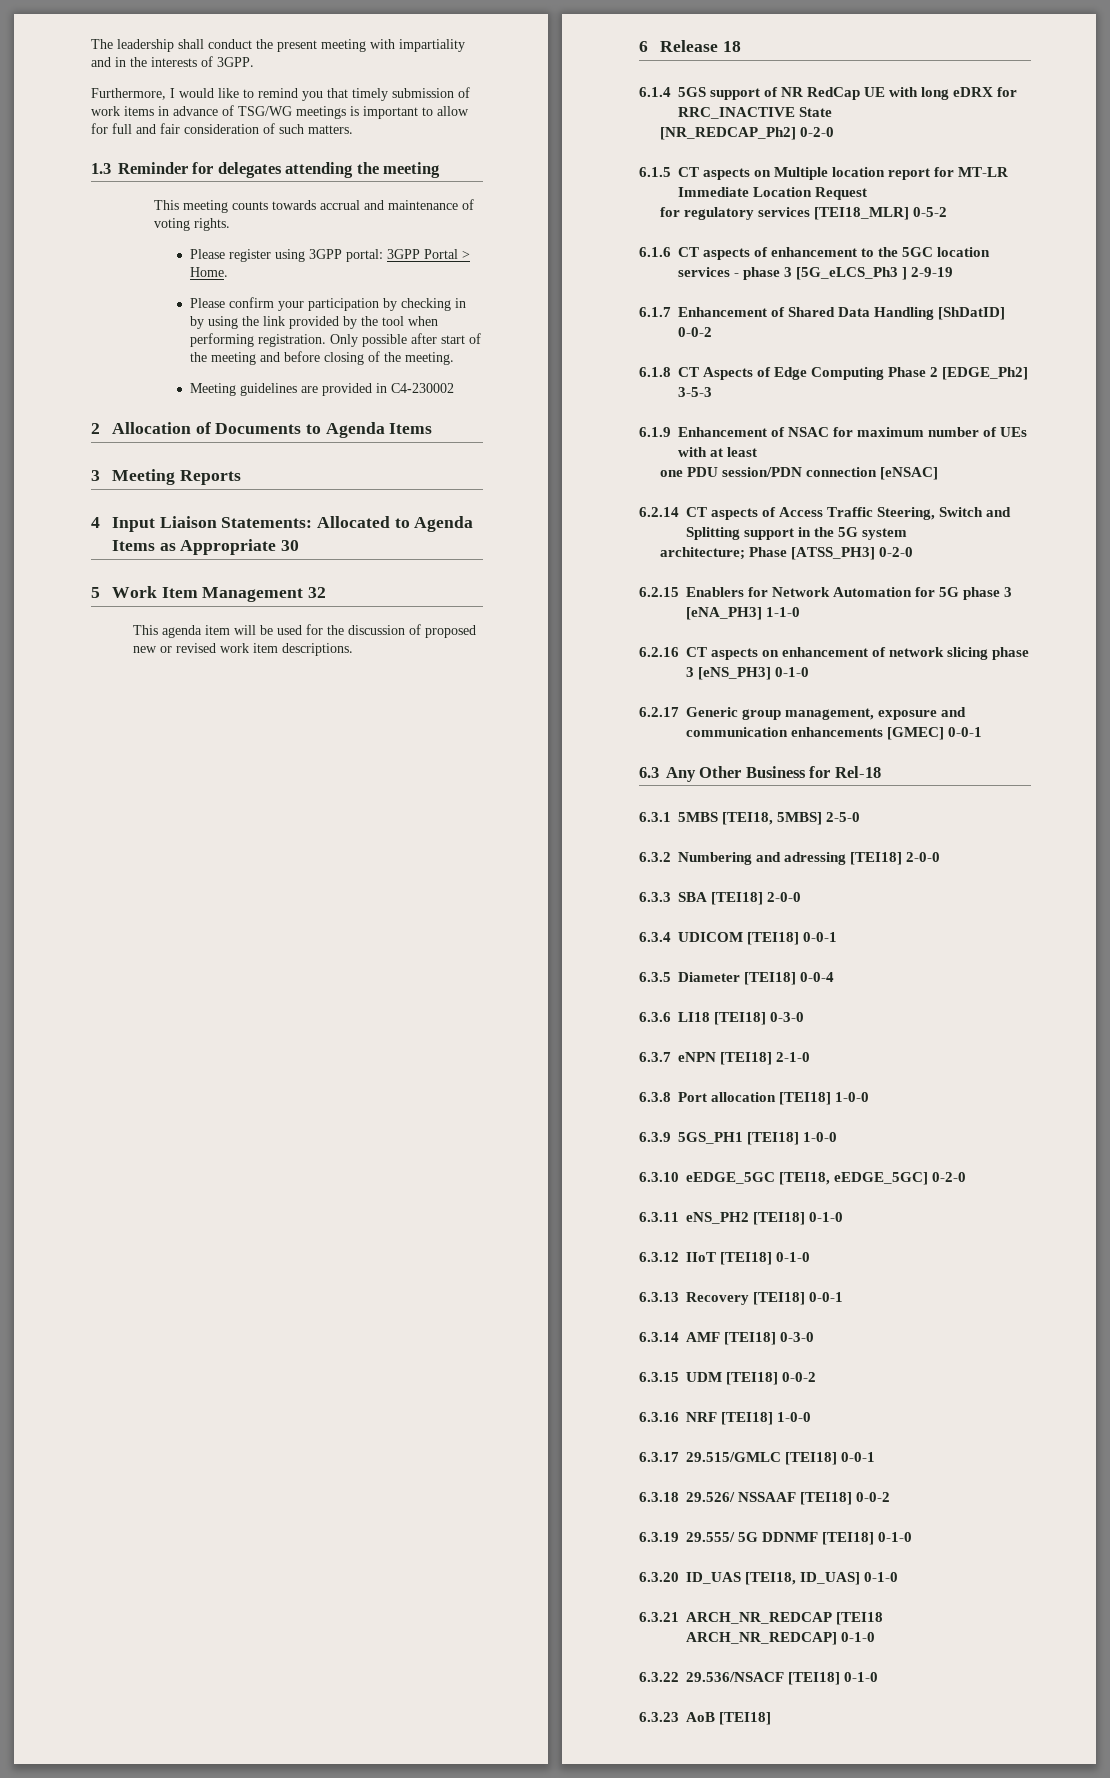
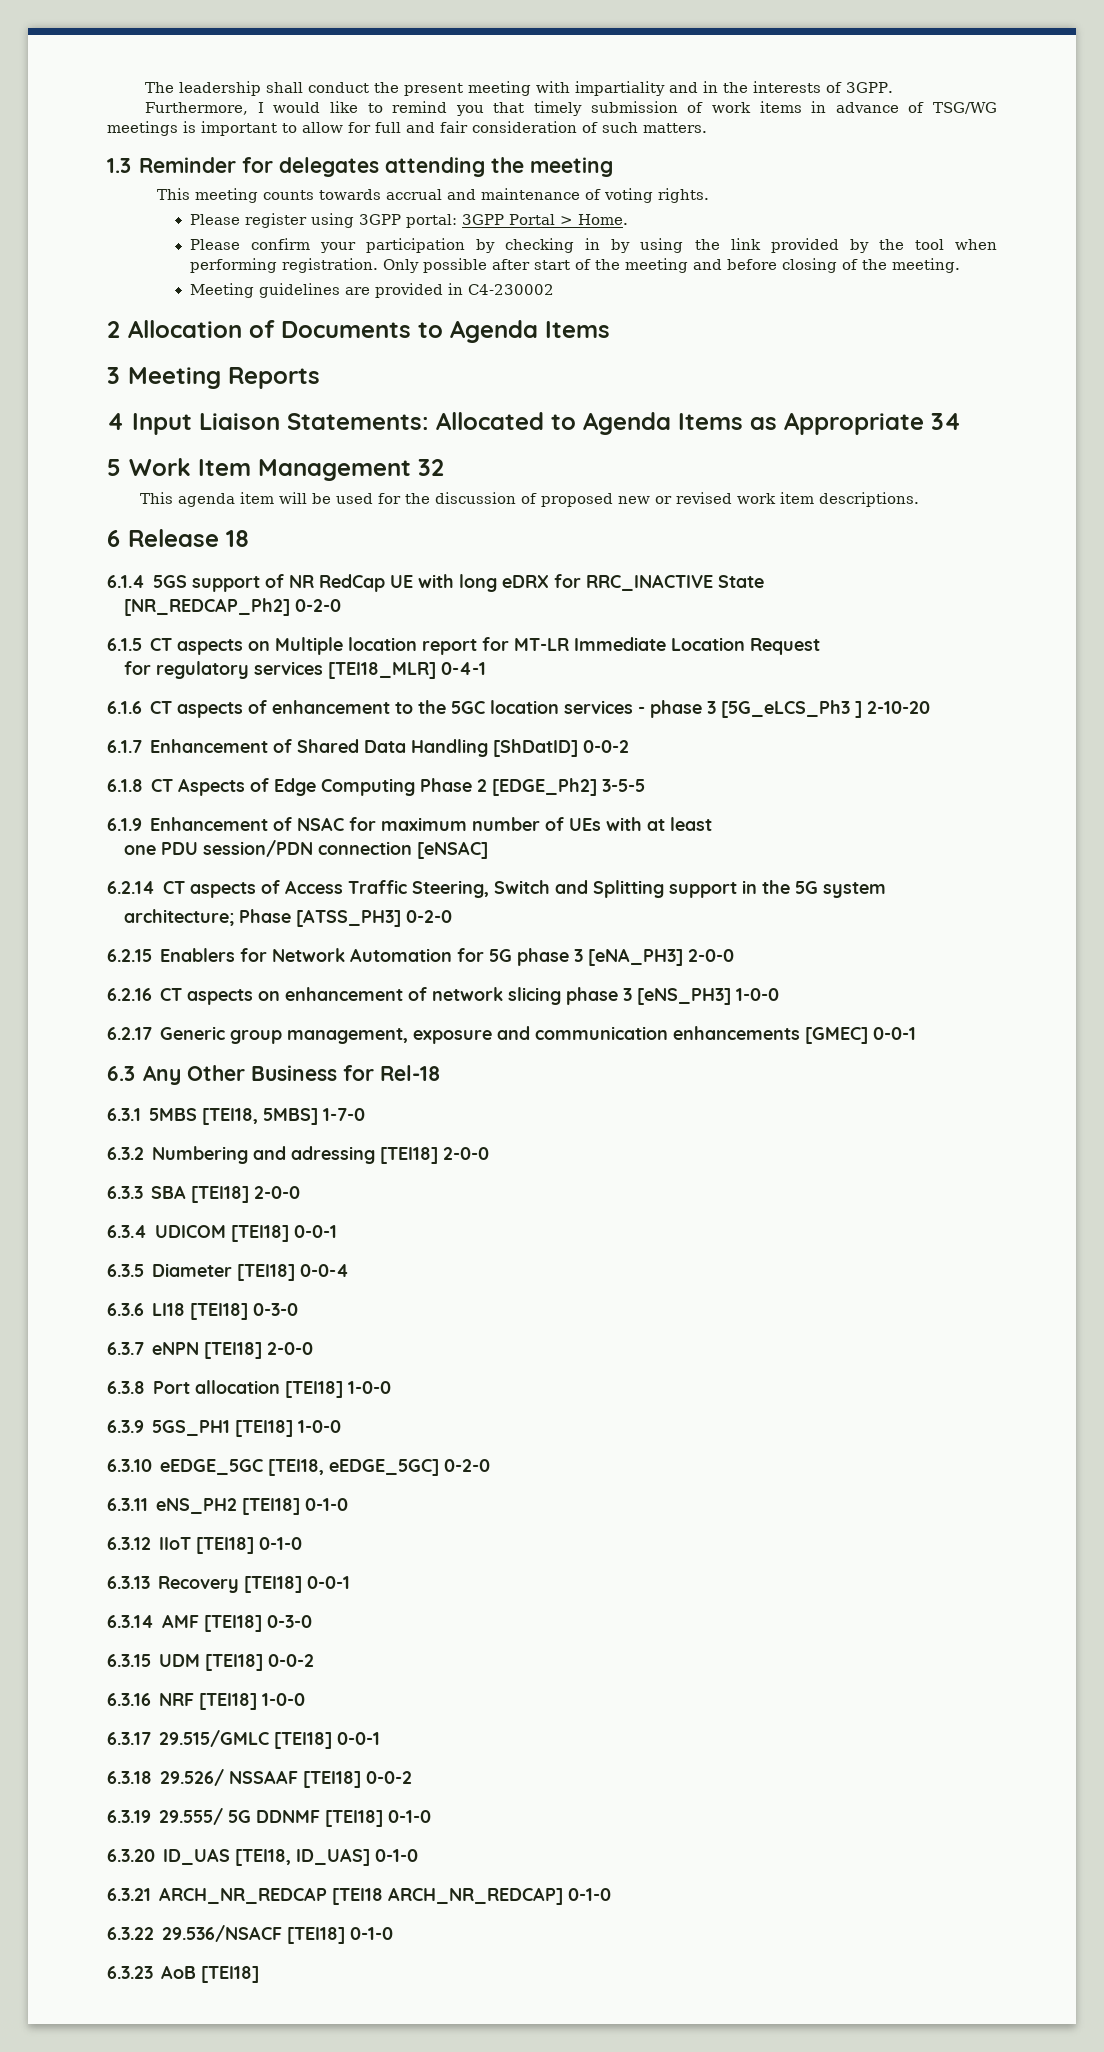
- 4 Input Liaison Statements: Allocated to Agenda Items as Appropriate 30
+ 4 Input Liaison Statements: Allocated to Agenda Items as Appropriate 34
- for regulatory services [TEI18_MLR] 0-5-2
+ for regulatory services [TEI18_MLR] 0-4-1
- 6.1.6 CT aspects of enhancement to the 5GC location services - phase 3 [5G_eLCS_Ph3 ] 2-9-19
+ 6.1.6 CT aspects of enhancement to the 5GC location services - phase 3 [5G_eLCS_Ph3 ] 2-10-20
- 6.1.8 CT Aspects of Edge Computing Phase 2 [EDGE_Ph2] 3-5-3
+ 6.1.8 CT Aspects of Edge Computing Phase 2 [EDGE_Ph2] 3-5-5
- 6.2.15 Enablers for Network Automation for 5G phase 3 [eNA_PH3] 1-1-0
+ 6.2.15 Enablers for Network Automation for 5G phase 3 [eNA_PH3] 2-0-0
- 6.2.16 CT aspects on enhancement of network slicing phase 3 [eNS_PH3] 0-1-0
+ 6.2.16 CT aspects on enhancement of network slicing phase 3 [eNS_PH3] 1-0-0
- 6.3.1 5MBS [TEI18, 5MBS] 2-5-0
+ 6.3.1 5MBS [TEI18, 5MBS] 1-7-0
- 6.3.7 eNPN [TEI18] 2-1-0
+ 6.3.7 eNPN [TEI18] 2-0-0

